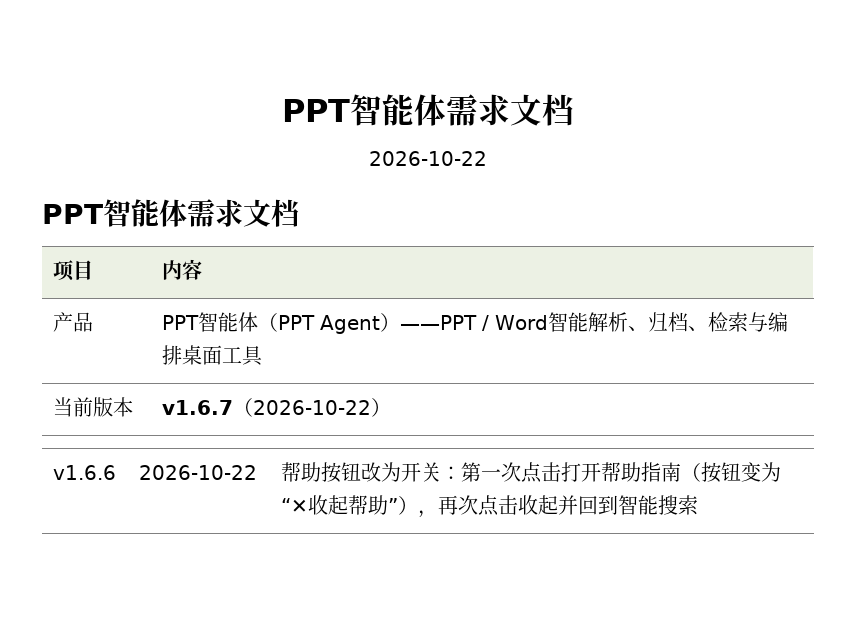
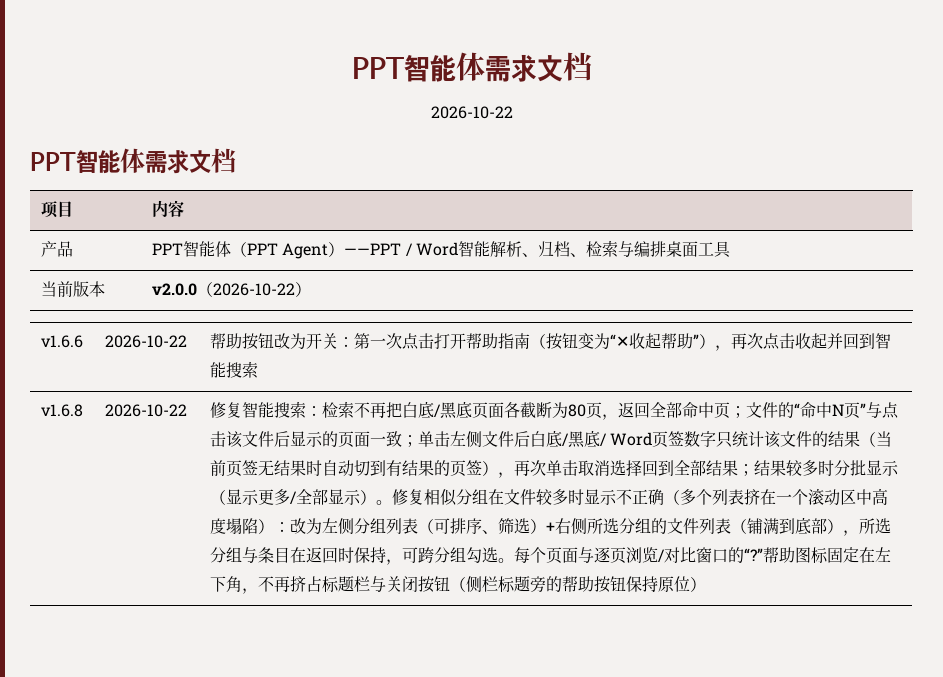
- 当前版本 | v1.6.7（2026-10-22）
+ 当前版本 | v2.0.0（2026-10-22）
+ v1.6.8 | 2026-10-22 | 修复智能搜索：检索不再把白底/黑底页面各截断为80页，返回全部命中页；文件的“命中N页”与点击该文件后显示的页面一致；单击左侧文件后白底/黑底/ Word页签数字只统计该文件的结果（当前页签无结果时自动切到有结果的页签），再次单击取消选择回到全部结果；结果较多时分批显示（显示更多/全部显示）。修复相似分组在文件较多时显示不正确（多个列表挤在一个滚动区中高度塌陷）：改为左侧分组列表（可排序、筛选）+右侧所选分组的文件列表（铺满到底部），所选分组与条目在返回时保持，可跨分组勾选。每个页面与逐页浏览/对比窗口的“?”帮助图标固定在左下角，不再挤占标题栏与关闭按钮（侧栏标题旁的帮助按钮保持原位）

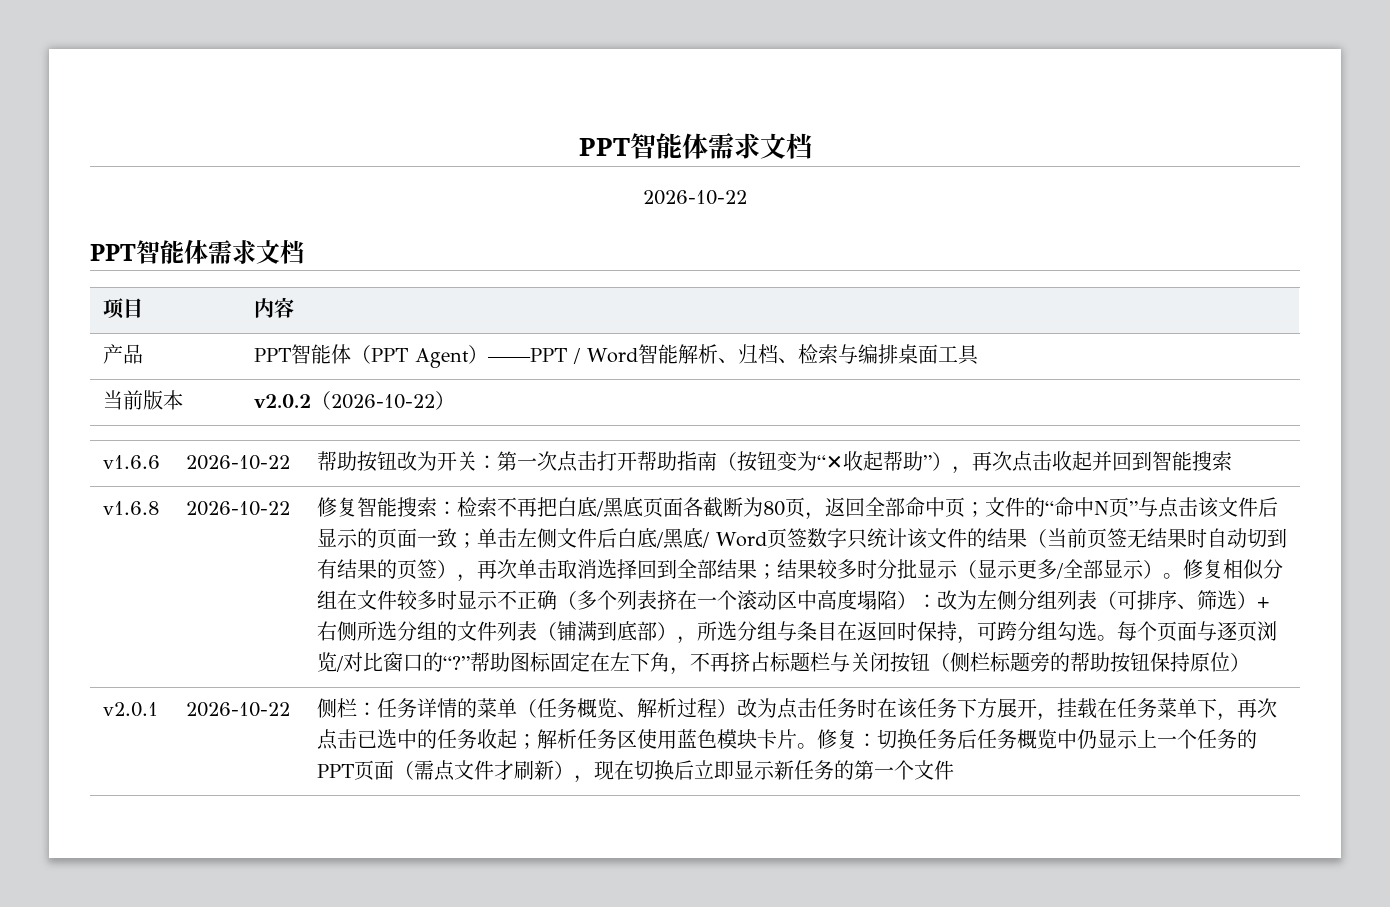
- 当前版本 | v2.0.0（2026-10-22）
+ 当前版本 | v2.0.2（2026-10-22）
+ v2.0.1 | 2026-10-22 | 侧栏：任务详情的菜单（任务概览、解析过程）改为点击任务时在该任务下方展开，挂载在任务菜单下，再次点击已选中的任务收起；解析任务区使用蓝色模块卡片。修复：切换任务后任务概览中仍显示上一个任务的PPT页面（需点文件才刷新），现在切换后立即显示新任务的第一个文件

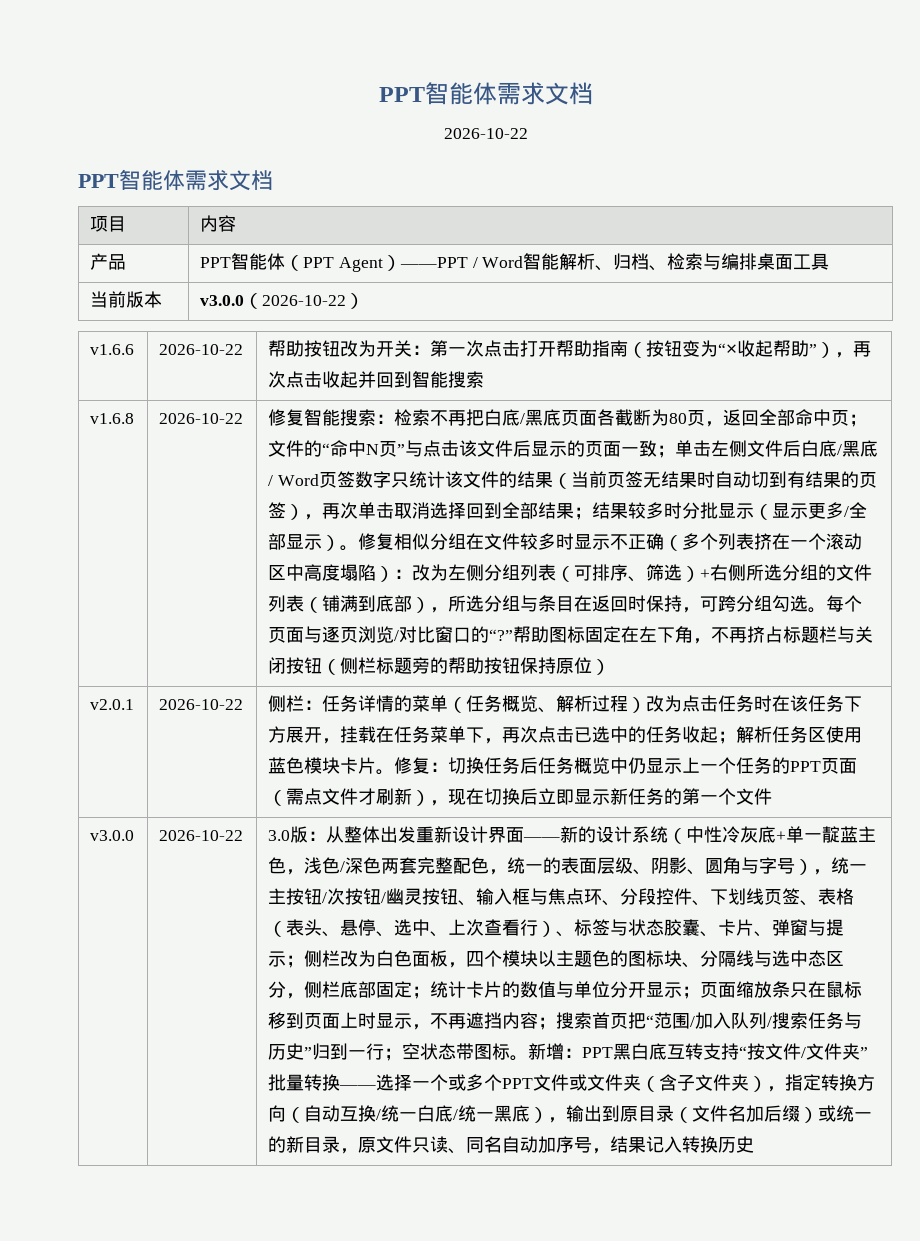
- 当前版本 | v2.0.2（2026-10-22）
+ 当前版本 | v3.0.0（2026-10-22）
+ v3.0.0 | 2026-10-22 | 3.0版：从整体出发重新设计界面——新的设计系统（中性冷灰底+单一靛蓝主色，浅色/深色两套完整配色，统一的表面层级、阴影、圆角与字号），统一主按钮/次按钮/幽灵按钮、输入框与焦点环、分段控件、下划线页签、表格（表头、悬停、选中、上次查看行）、标签与状态胶囊、卡片、弹窗与提示；侧栏改为白色面板，四个模块以主题色的图标块、分隔线与选中态区分，侧栏底部固定；统计卡片的数值与单位分开显示；页面缩放条只在鼠标移到页面上时显示，不再遮挡内容；搜索首页把“范围/加入队列/搜索任务与历史”归到一行；空状态带图标。新增：PPT黑白底互转支持“按文件/文件夹”批量转换——选择一个或多个PPT文件或文件夹（含子文件夹），指定转换方向（自动互换/统一白底/统一黑底），输出到原目录（文件名加后缀）或统一的新目录，原文件只读、同名自动加序号，结果记入转换历史

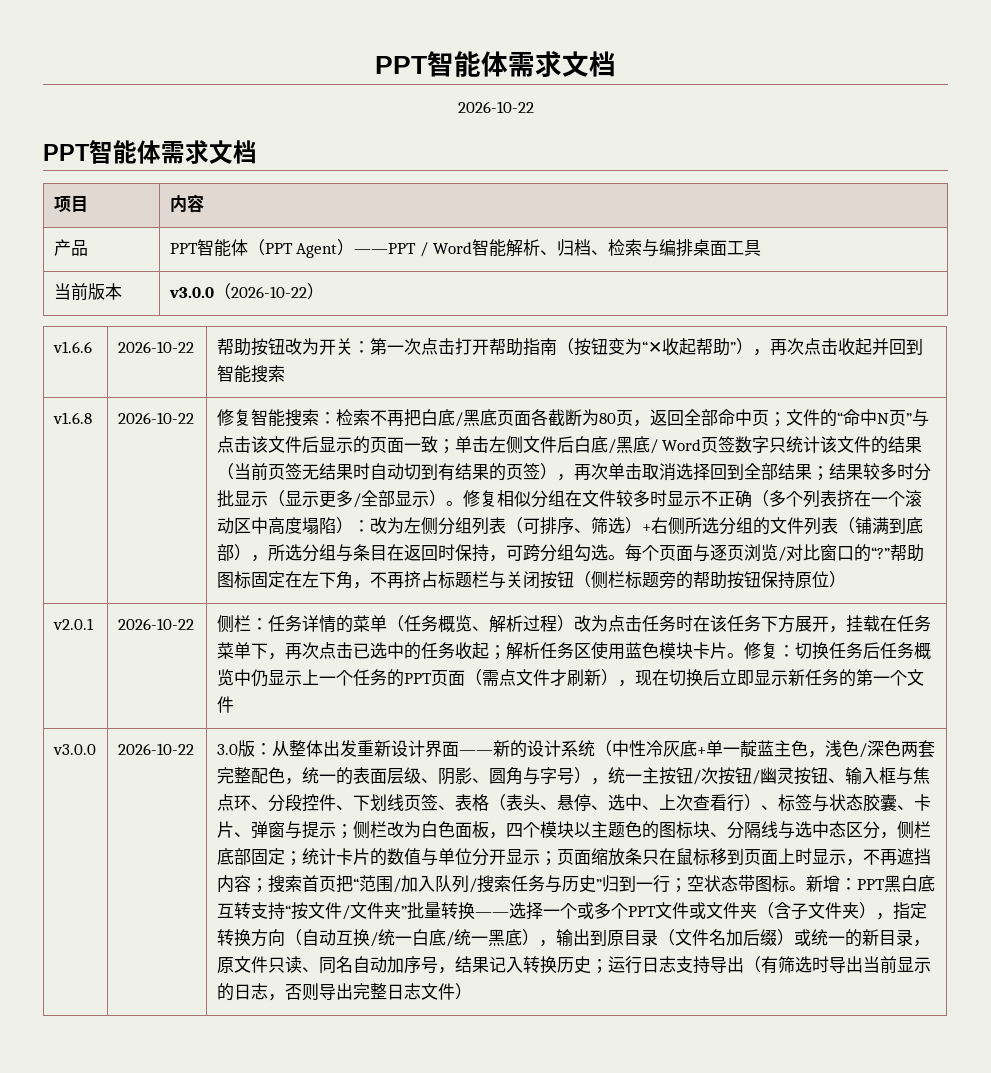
- PPT黑白底互转支持“按文件/文件夹”批量转换——选择一个或多个PPT文件或文件夹（含子文件夹），指定转换方向（自动互换/统一白底/统一黑底），输出到原目录（文件名加后缀）或统一的新目录，原文件只读、同名自动加序号，结果记入转换历史
+ PPT黑白底互转支持“按文件/文件夹”批量转换——选择一个或多个PPT文件或文件夹（含子文件夹），指定转换方向（自动互换/统一白底/统一黑底），输出到原目录（文件名加后缀）或统一的新目录，原文件只读、同名自动加序号，结果记入转换历史；运行日志支持导出（有筛选时导出当前显示的日志，否则导出完整日志文件）

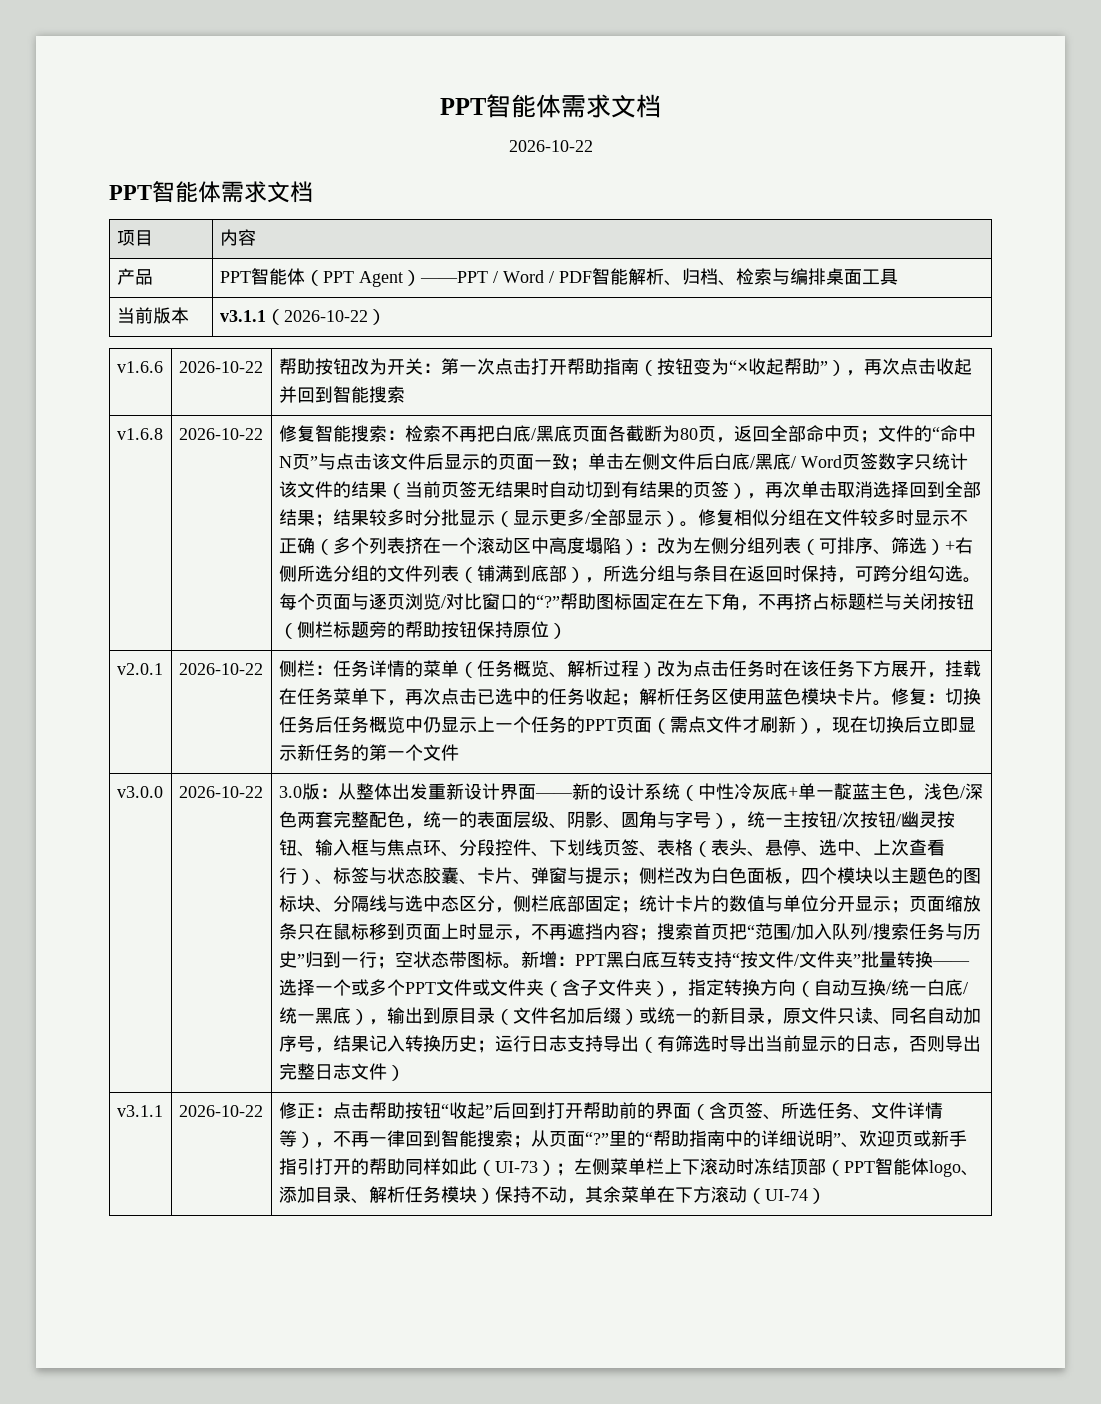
- 产品 | PPT智能体（PPT Agent）——PPT / Word智能解析、归档、检索与编排桌面工具
+ 产品 | PPT智能体（PPT Agent）——PPT / Word / PDF智能解析、归档、检索与编排桌面工具
- 当前版本 | v3.0.0（2026-10-22）
+ 当前版本 | v3.1.1（2026-10-22）
+ v3.1.1 | 2026-10-22 | 修正：点击帮助按钮“收起”后回到打开帮助前的界面（含页签、所选任务、文件详情等），不再一律回到智能搜索；从页面“?”里的“帮助指南中的详细说明”、欢迎页或新手指引打开的帮助同样如此（UI-73）；左侧菜单栏上下滚动时冻结顶部（PPT智能体logo、添加目录、解析任务模块）保持不动，其余菜单在下方滚动（UI-74）

